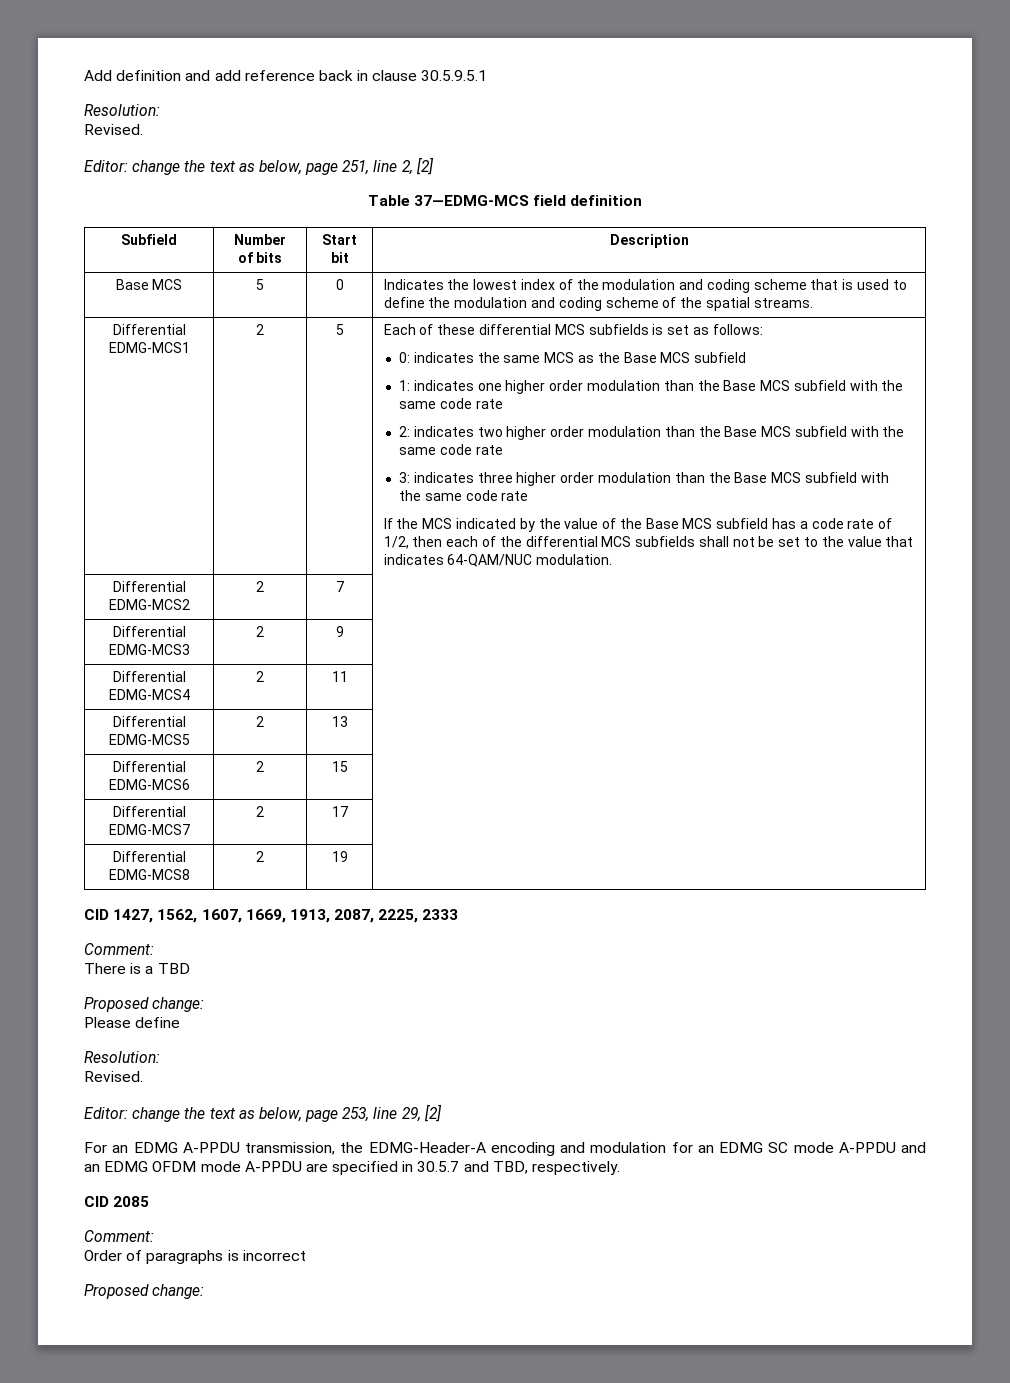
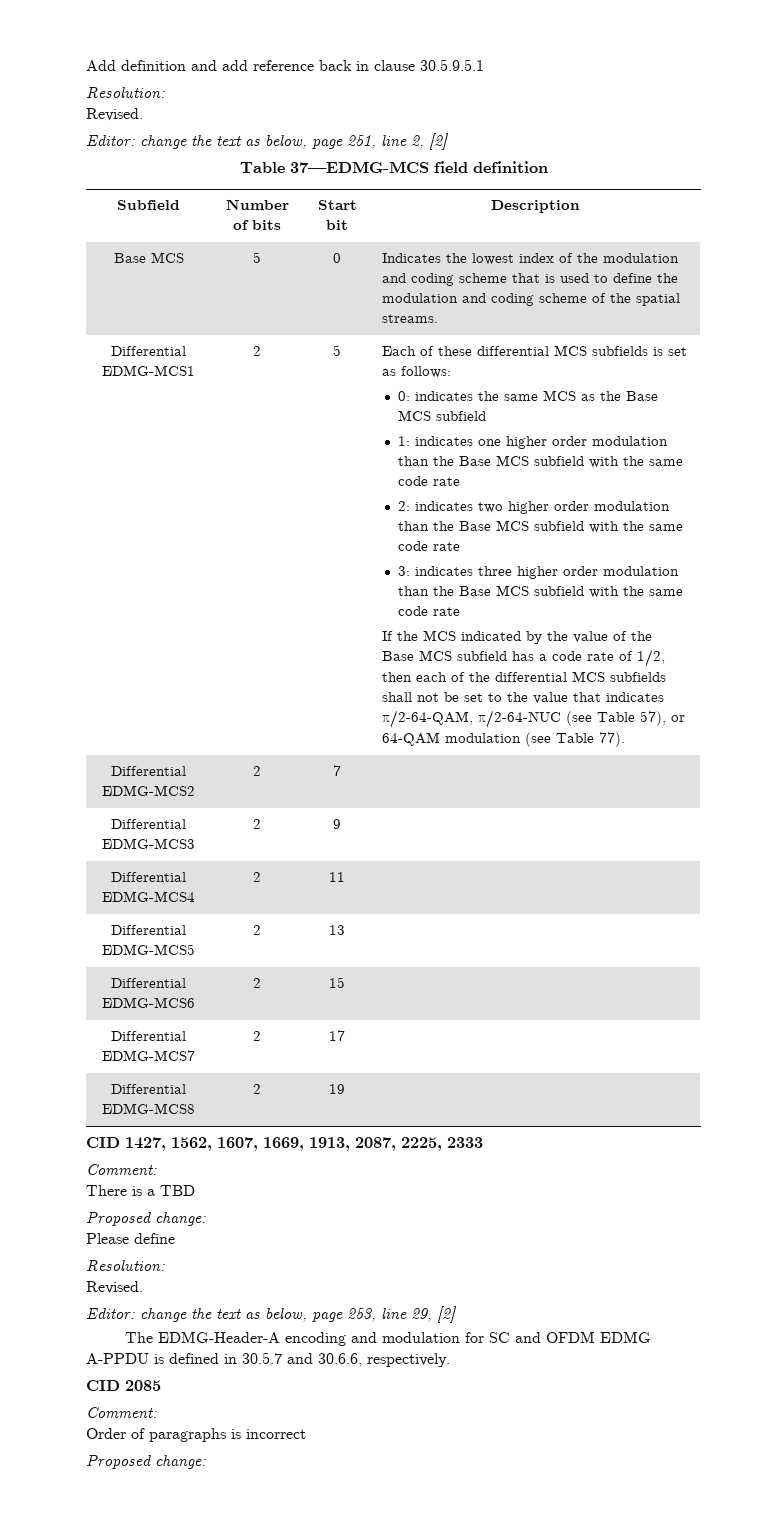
- If the MCS indicated by the value of the Base MCS subfield has a code rate of 1/2, then each of the differential MCS subfields shall not be set to the value that indicates 64-QAM/NUC modulation.
+ If the MCS indicated by the value of the Base MCS subfield has a code rate of 1/2, then each of the differential MCS subfields shall not be set to the value that indicates π/2-64-QAM, π/2-64-NUC (see Table 57), or 64-QAM modulation (see Table 77).
- For an EDMG A-PPDU transmission, the EDMG-Header-A encoding and modulation for an EDMG SC mode A-PPDU and an EDMG OFDM mode A-PPDU are specified in 30.5.7 and TBD, respectively.
+ The EDMG-Header-A encoding and modulation for SC and OFDM EDMG A-PPDU is defined in 30.5.7 and 30.6.6, respectively.

